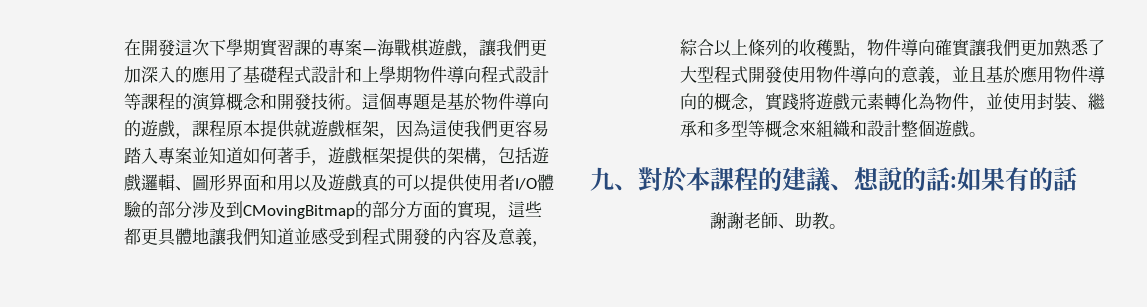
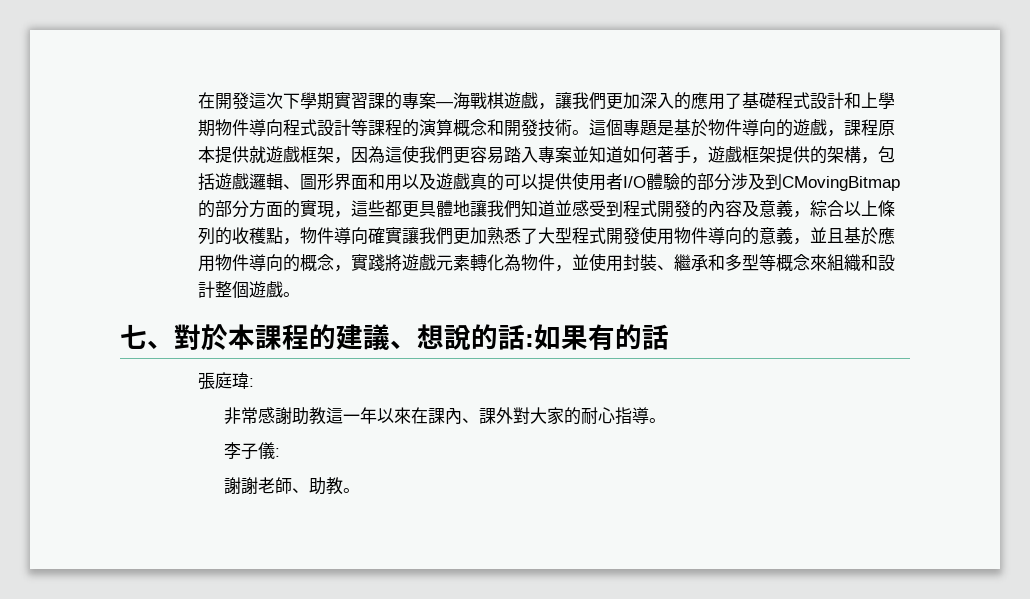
- 九、對於本課程的建議、想說的話:如果有的話
+ 七、對於本課程的建議、想說的話:如果有的話
+ 張庭瑋:
+ 非常感謝助教這一年以來在課內、課外對大家的耐心指導。
+ 李子儀:

